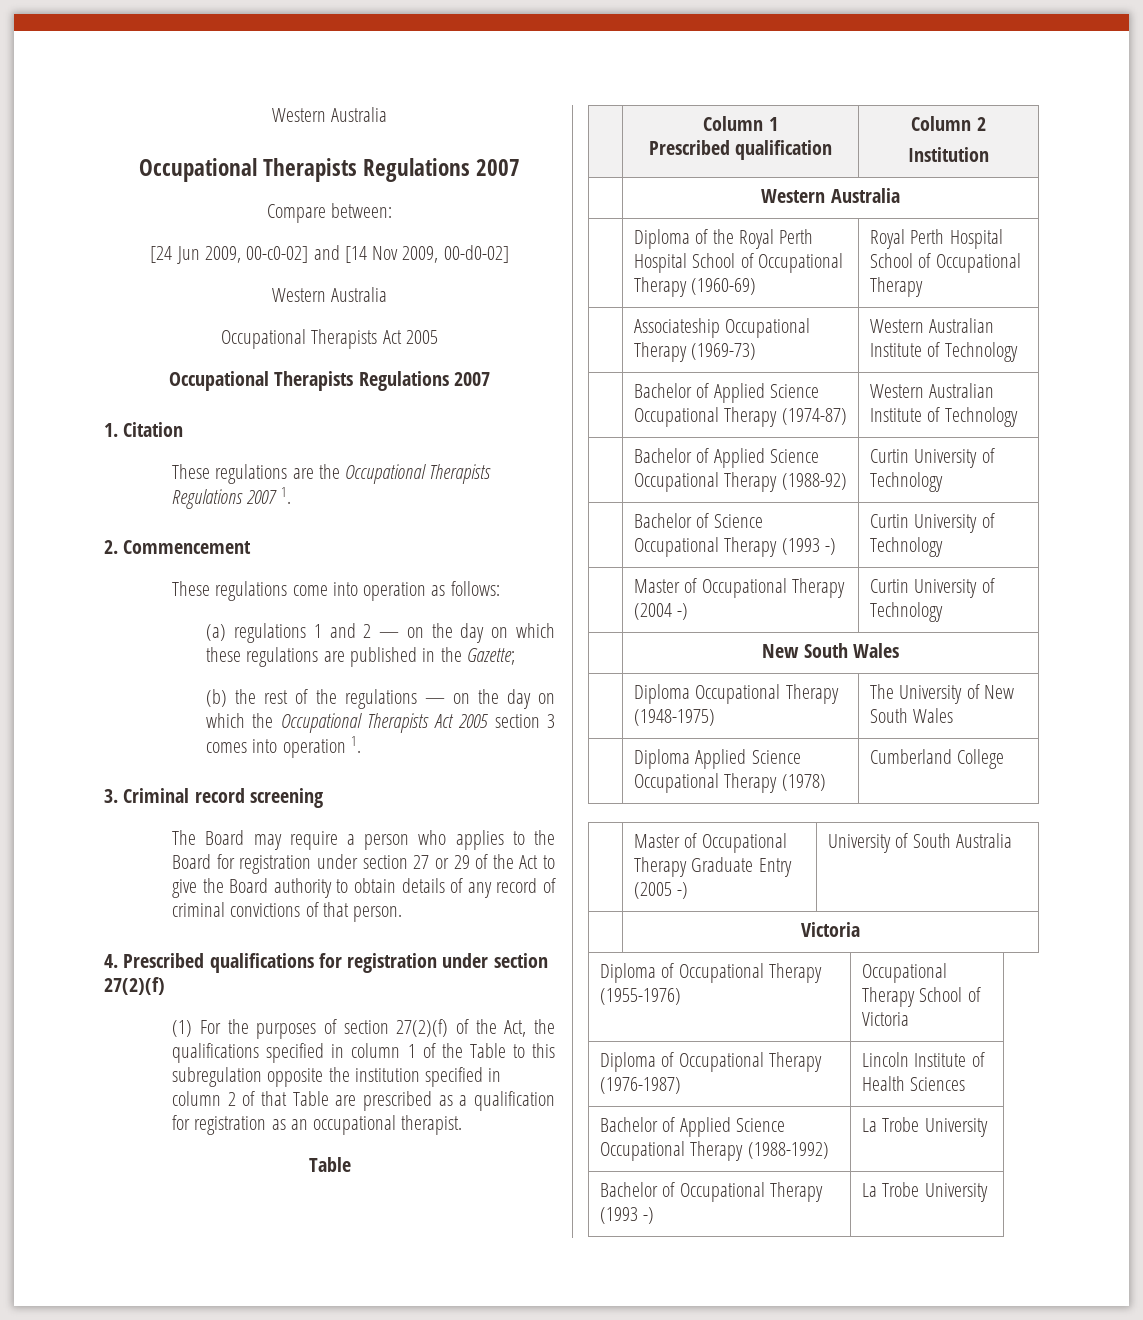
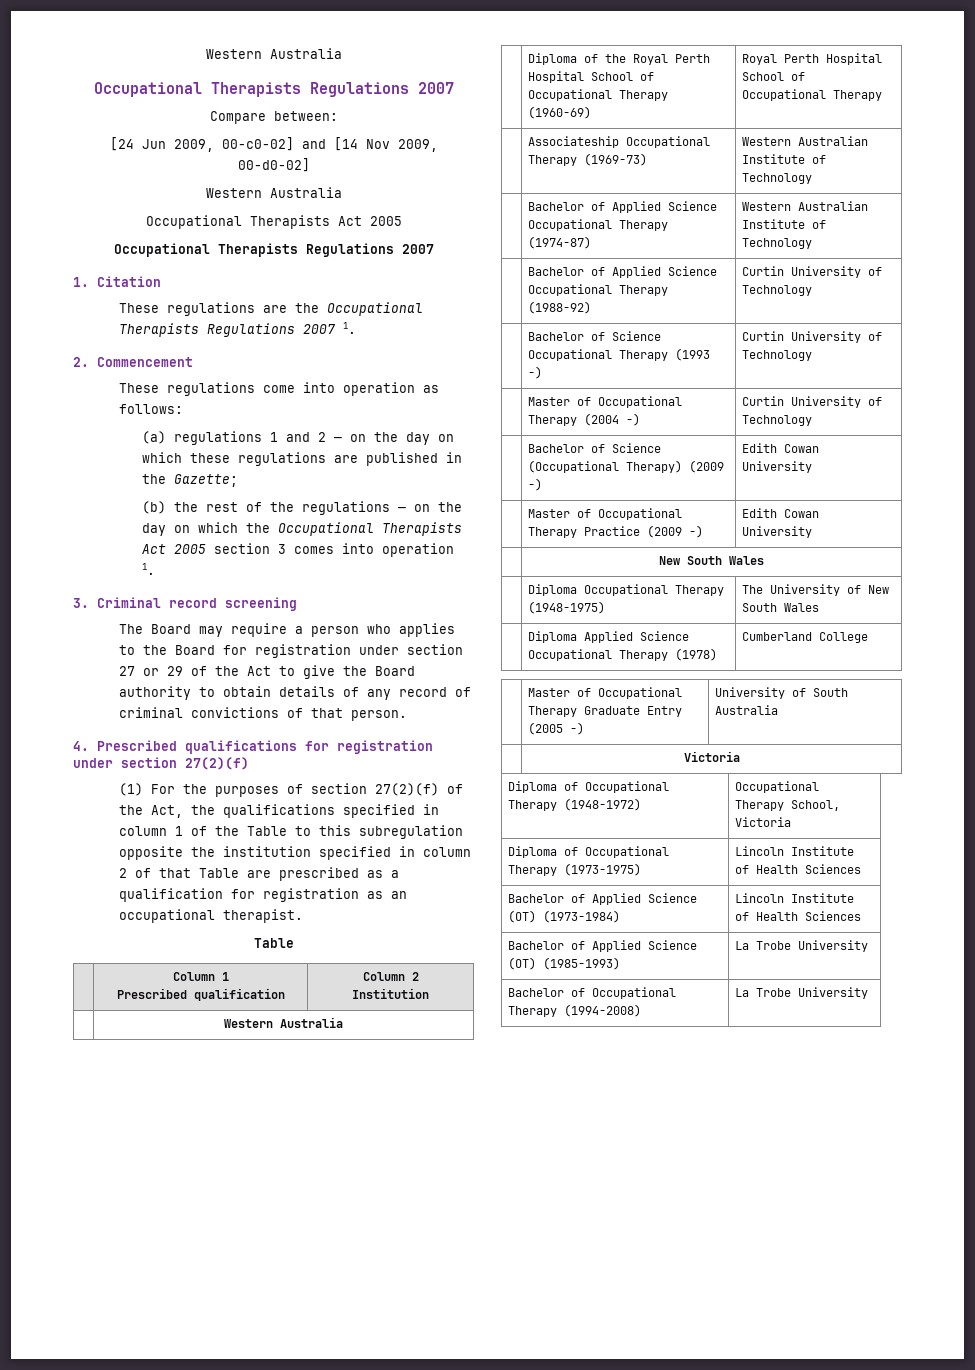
+ | Bachelor of Science (Occupational Therapy) (2009 -) | Edith Cowan University
+ | Master of Occupational Therapy Practice (2009 -) | Edith Cowan University
- Diploma of Occupational Therapy (1955-1976) | Occupational Therapy School of Victoria
- Diploma of Occupational Therapy (1976-1987) | Lincoln Institute of Health Sciences
- Bachelor of Applied Science Occupational Therapy (1988-1992) | La Trobe University
+ Diploma of Occupational Therapy (1948-1972) | Occupational Therapy School, Victoria
+ Diploma of Occupational Therapy (1973-1975) | Lincoln Institute of Health Sciences
+ Bachelor of Applied Science (OT) (1973-1984) | Lincoln Institute of Health Sciences
+ Bachelor of Applied Science (OT) (1985-1993) | La Trobe University
- Bachelor of Occupational Therapy (1993 -) | La Trobe University
+ Bachelor of Occupational Therapy (1994-2008) | La Trobe University

